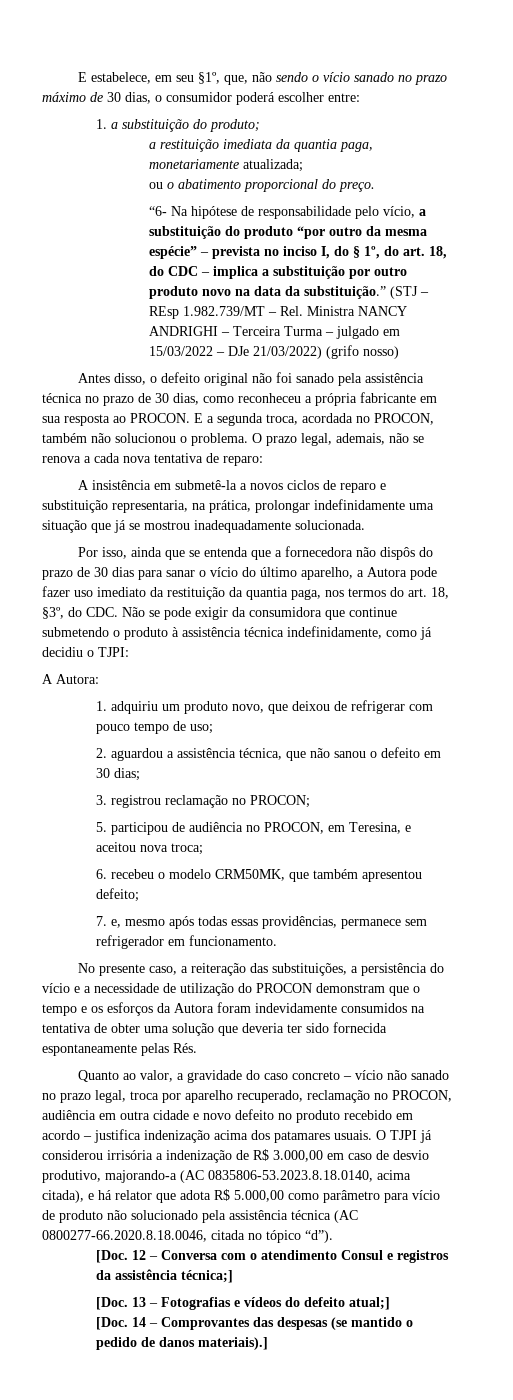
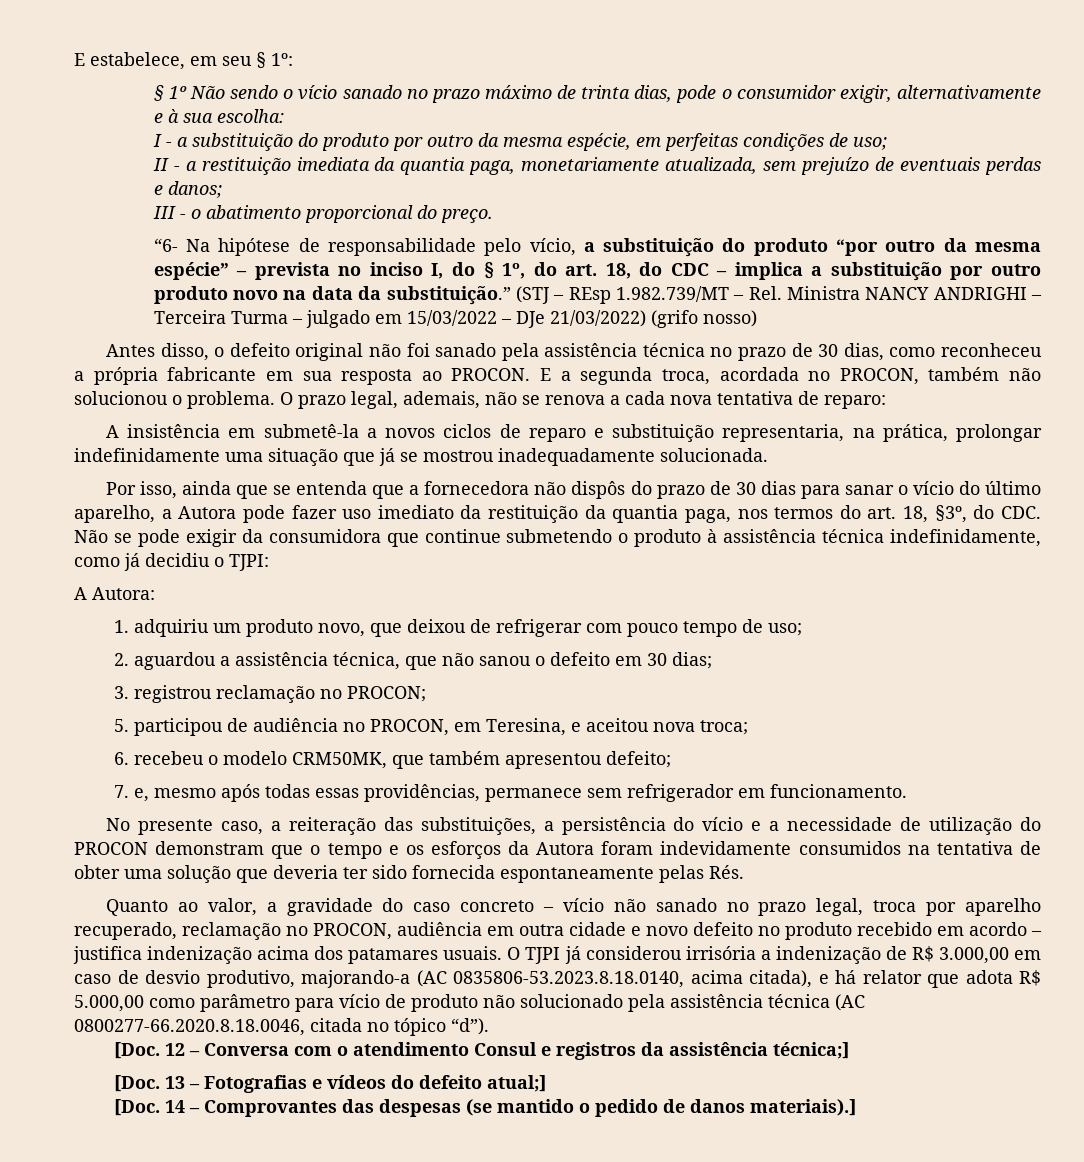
- E estabelece, em seu §1º, que, não sendo o vício sanado no prazo máximo de 30 dias, o consumidor poderá escolher entre:
- 1. a substituição do produto;
- a restituição imediata da quantia paga, monetariamente atualizada;
- ou o abatimento proporcional do preço.
+ E estabelece, em seu § 1º:
+ § 1º Não sendo o vício sanado no prazo máximo de trinta dias, pode o consumidor exigir, alternativamente e à sua escolha:
+ I - a substituição do produto por outro da mesma espécie, em perfeitas condições de uso;
+ II - a restituição imediata da quantia paga, monetariamente atualizada, sem prejuízo de eventuais perdas e danos;
+ III - o abatimento proporcional do preço.

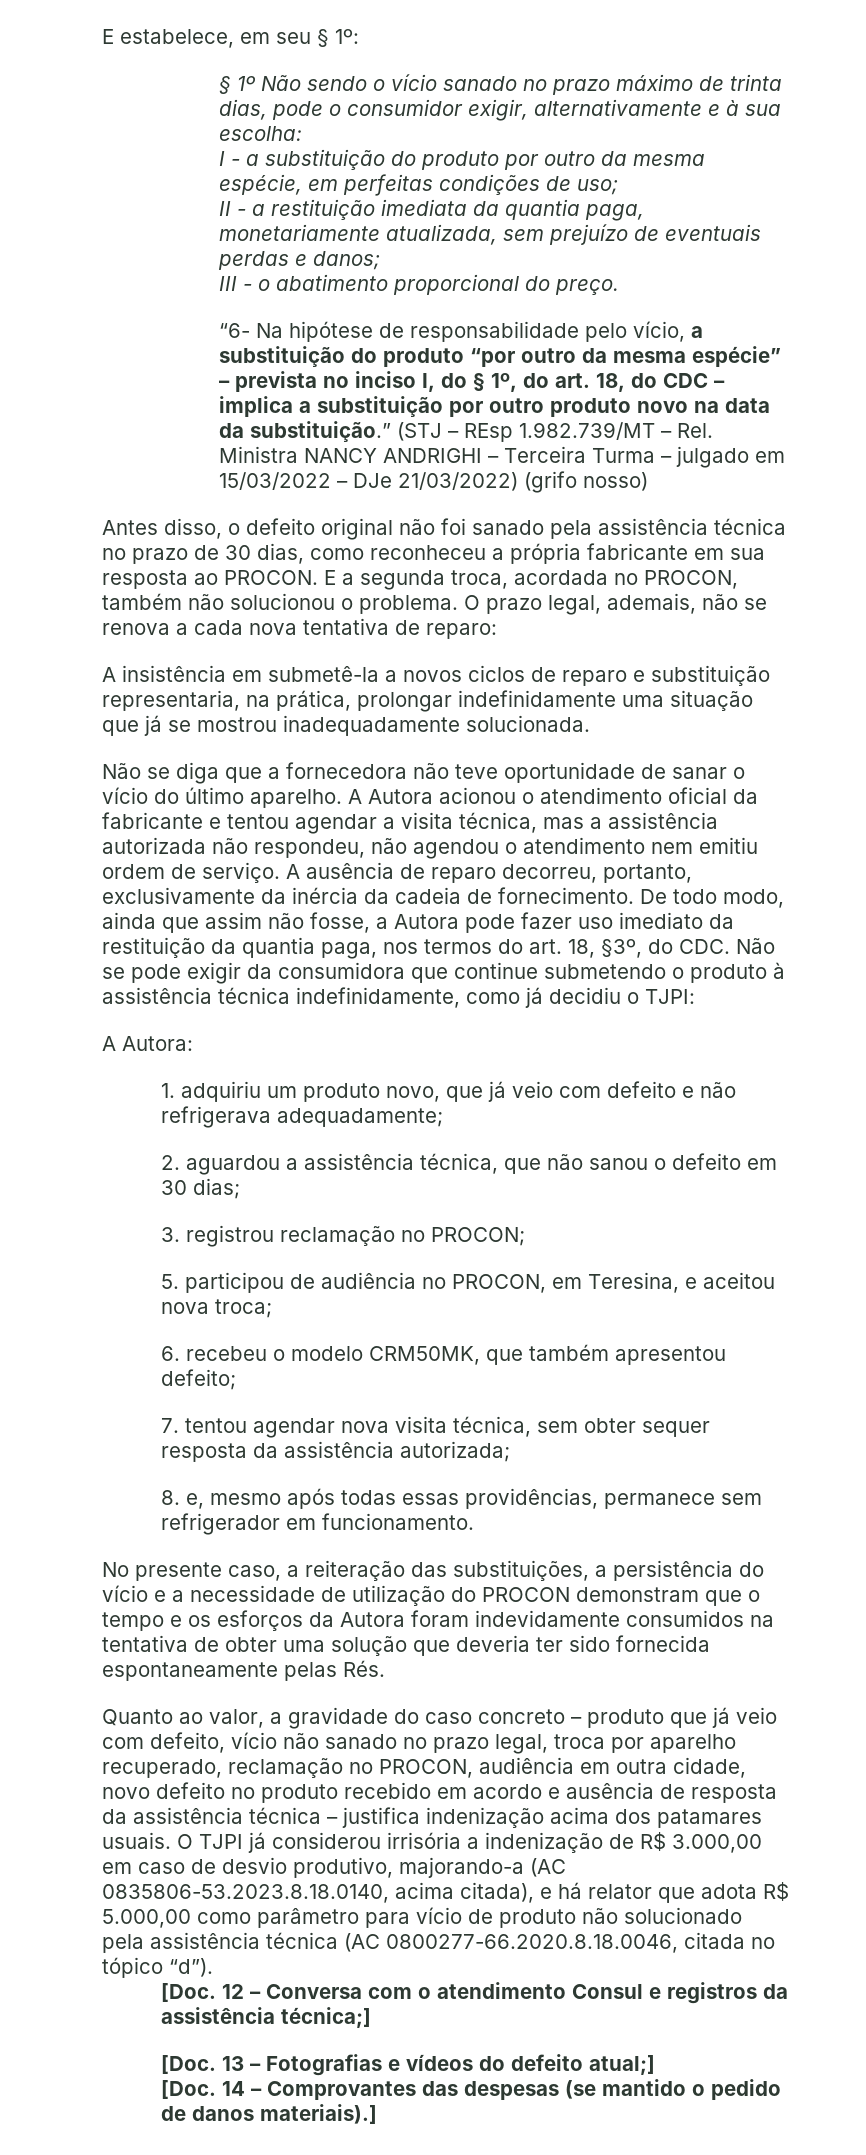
- Por isso, ainda que se entenda que a fornecedora não dispôs do prazo de 30 dias para sanar o vício do último aparelho, a Autora pode fazer uso imediato da restituição da quantia paga, nos termos do art. 18, §3º, do CDC. Não se pode exigir da consumidora que continue submetendo o produto à assistência técnica indefinidamente, como já decidiu o TJPI:
+ Não se diga que a fornecedora não teve oportunidade de sanar o vício do último aparelho. A Autora acionou o atendimento oficial da fabricante e tentou agendar a visita técnica, mas a assistência autorizada não respondeu, não agendou o atendimento nem emitiu ordem de serviço. A ausência de reparo decorreu, portanto, exclusivamente da inércia da cadeia de fornecimento. De todo modo, ainda que assim não fosse, a Autora pode fazer uso imediato da restituição da quantia paga, nos termos do art. 18, §3º, do CDC. Não se pode exigir da consumidora que continue submetendo o produto à assistência técnica indefinidamente, como já decidiu o TJPI:
- 1. adquiriu um produto novo, que deixou de refrigerar com pouco tempo de uso;
+ 1. adquiriu um produto novo, que já veio com defeito e não refrigerava adequadamente;
- 7. e, mesmo após todas essas providências, permanece sem refrigerador em funcionamento.
+ 7. tentou agendar nova visita técnica, sem obter sequer resposta da assistência autorizada;
+ 8. e, mesmo após todas essas providências, permanece sem refrigerador em funcionamento.
- Quanto ao valor, a gravidade do caso concreto – vício não sanado no prazo legal, troca por aparelho recuperado, reclamação no PROCON, audiência em outra cidade e novo defeito no produto recebido em acordo – justifica indenização acima dos patamares usuais.
+ Quanto ao valor, a gravidade do caso concreto – produto que já veio com defeito, vício não sanado no prazo legal, troca por aparelho recuperado, reclamação no PROCON, audiência em outra cidade, novo defeito no produto recebido em acordo e ausência de resposta da assistência técnica – justifica indenização acima dos patamares usuais.

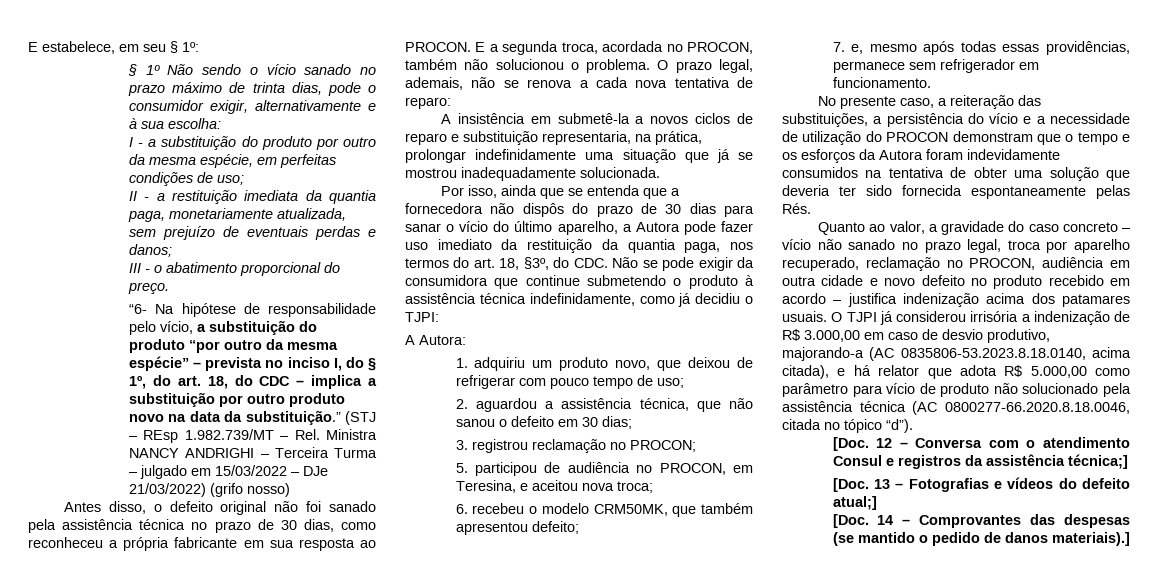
- Não se diga que a fornecedora não teve oportunidade de sanar o vício do último aparelho. A Autora acionou o atendimento oficial da fabricante e tentou agendar a visita técnica, mas a assistência autorizada não respondeu, não agendou o atendimento nem emitiu ordem de serviço. A ausência de reparo decorreu, portanto, exclusivamente da inércia da cadeia de fornecimento. De todo modo, ainda que assim não fosse, a Autora pode fazer uso imediato da restituição da quantia paga, nos termos do art. 18, §3º, do CDC. Não se pode exigir da consumidora que continue submetendo o produto à assistência técnica indefinidamente, como já decidiu o TJPI:
+ Por isso, ainda que se entenda que a fornecedora não dispôs do prazo de 30 dias para sanar o vício do último aparelho, a Autora pode fazer uso imediato da restituição da quantia paga, nos termos do art. 18, §3º, do CDC. Não se pode exigir da consumidora que continue submetendo o produto à assistência técnica indefinidamente, como já decidiu o TJPI:
- 1. adquiriu um produto novo, que já veio com defeito e não refrigerava adequadamente;
+ 1. adquiriu um produto novo, que deixou de refrigerar com pouco tempo de uso;
- 7. tentou agendar nova visita técnica, sem obter sequer resposta da assistência autorizada;
- 8. e, mesmo após todas essas providências, permanece sem refrigerador em funcionamento.
+ 7. e, mesmo após todas essas providências, permanece sem refrigerador em funcionamento.
- Quanto ao valor, a gravidade do caso concreto – produto que já veio com defeito, vício não sanado no prazo legal, troca por aparelho recuperado, reclamação no PROCON, audiência em outra cidade, novo defeito no produto recebido em acordo e ausência de resposta da assistência técnica – justifica indenização acima dos patamares usuais.
+ Quanto ao valor, a gravidade do caso concreto – vício não sanado no prazo legal, troca por aparelho recuperado, reclamação no PROCON, audiência em outra cidade e novo defeito no produto recebido em acordo – justifica indenização acima dos patamares usuais.

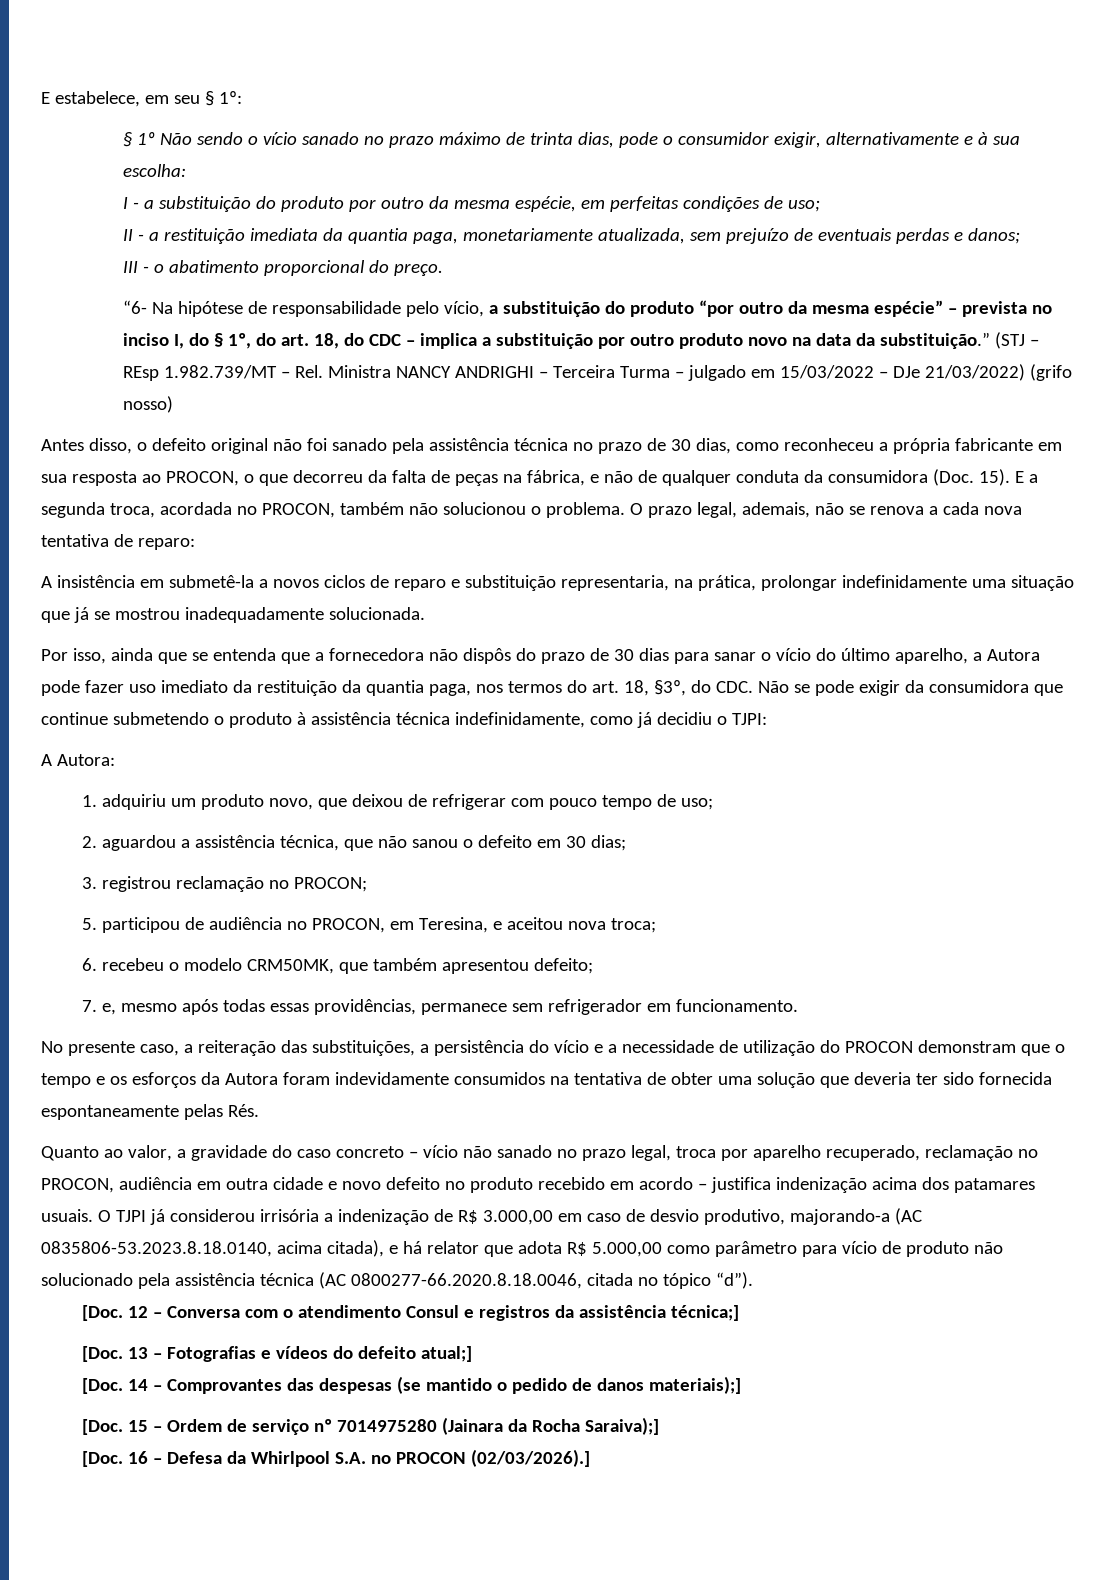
- Antes disso, o defeito original não foi sanado pela assistência técnica no prazo de 30 dias, como reconheceu a própria fabricante em sua resposta ao PROCON.
+ Antes disso, o defeito original não foi sanado pela assistência técnica no prazo de 30 dias, como reconheceu a própria fabricante em sua resposta ao PROCON, o que decorreu da falta de peças na fábrica, e não de qualquer conduta da consumidora (Doc. 15).
- [Doc. 14 – Comprovantes das despesas (se mantido o pedido de danos materiais).]
+ [Doc. 14 – Comprovantes das despesas (se mantido o pedido de danos materiais);]
+ [Doc. 15 – Ordem de serviço nº 7014975280 (Jainara da Rocha Saraiva);]
+ [Doc. 16 – Defesa da Whirlpool S.A. no PROCON (02/03/2026).]

